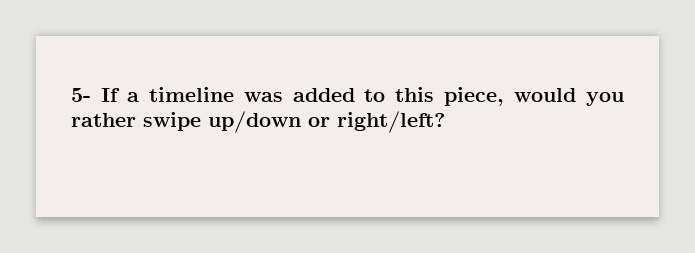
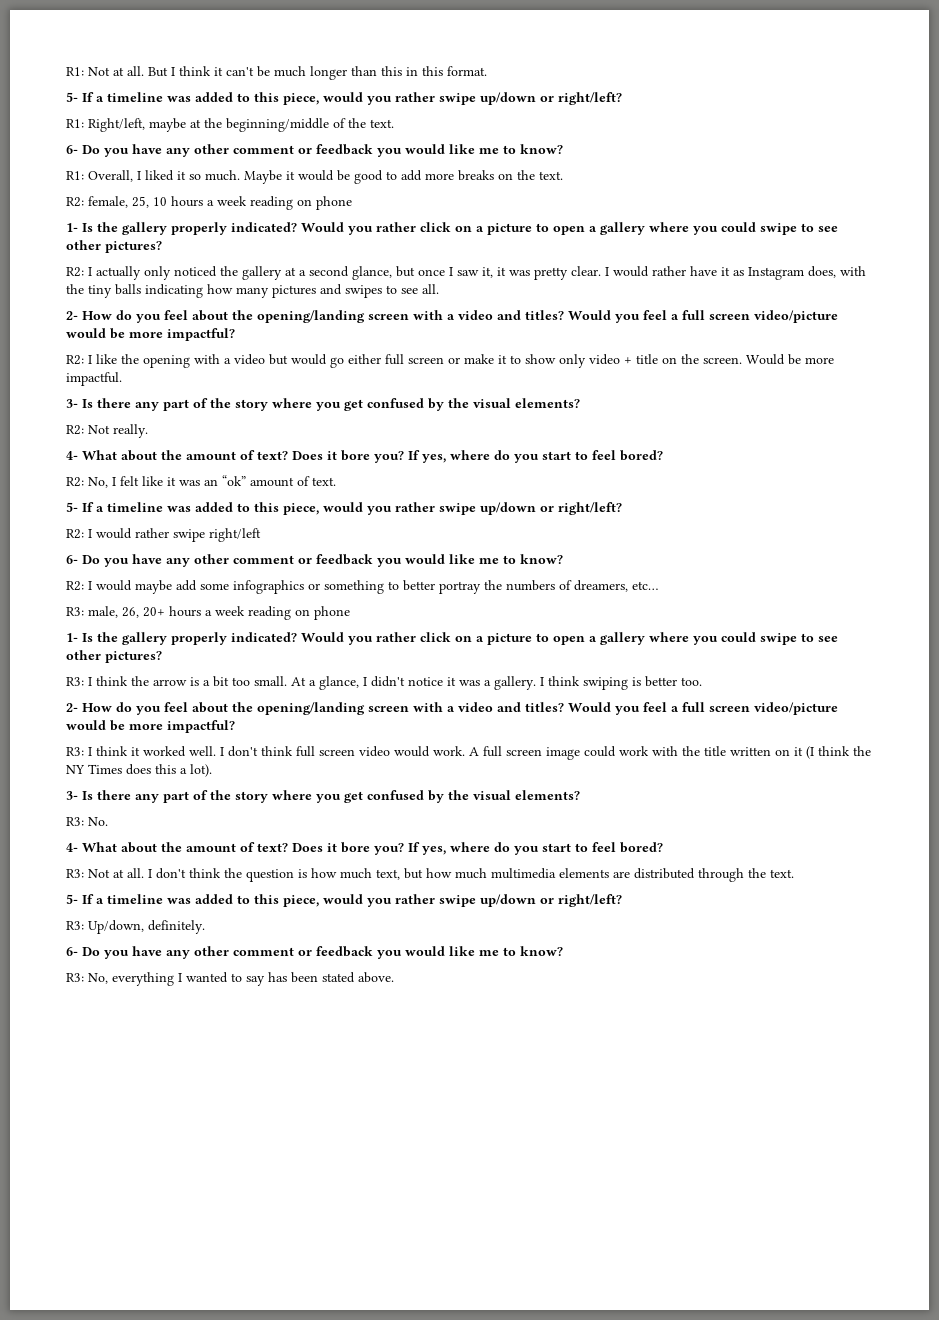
+ R1: Not at all. But I think it can't be much longer than this in this format.
+ R1: Right/left, maybe at the beginning/middle of the text.
+ 6- Do you have any other comment or feedback you would like me to know?
+ R1: Overall, I liked it so much. Maybe it would be good to add more breaks on the text.
+ R2: female, 25, 10 hours a week reading on phone
+ 1- Is the gallery properly indicated? Would you rather click on a picture to open a gallery where you could swipe to see other pictures?
+ R2: I actually only noticed the gallery at a second glance, but once I saw it, it was pretty clear. I would rather have it as Instagram does, with the tiny balls indicating how many pictures and swipes to see all.
+ 2- How do you feel about the opening/landing screen with a video and titles? Would you feel a full screen video/picture would be more impactful?
+ R2: I like the opening with a video but would go either full screen or make it to show only video + title on the screen. Would be more impactful.
+ 3- Is there any part of the story where you get confused by the visual elements?
+ R2: Not really.
+ 4- What about the amount of text? Does it bore you? If yes, where do you start to feel bored?
+ R2: No, I felt like it was an “ok” amount of text.
+ 5- If a timeline was added to this piece, would you rather swipe up/down or right/left?
+ R2: I would rather swipe right/left
+ 6- Do you have any other comment or feedback you would like me to know?
+ R2: I would maybe add some infographics or something to better portray the numbers of dreamers, etc…
+ R3: male, 26, 20+ hours a week reading on phone
+ 1- Is the gallery properly indicated? Would you rather click on a picture to open a gallery where you could swipe to see other pictures?
+ R3: I think the arrow is a bit too small. At a glance, I didn't notice it was a gallery. I think swiping is better too.
+ 2- How do you feel about the opening/landing screen with a video and titles? Would you feel a full screen video/picture would be more impactful?
+ R3: I think it worked well. I don't think full screen video would work. A full screen image could work with the title written on it (I think the NY Times does this a lot).
+ 3- Is there any part of the story where you get confused by the visual elements?
+ R3: No.
+ 4- What about the amount of text? Does it bore you? If yes, where do you start to feel bored?
+ R3: Not at all. I don't think the question is how much text, but how much multimedia elements are distributed through the text.
+ 5- If a timeline was added to this piece, would you rather swipe up/down or right/left?
+ R3: Up/down, definitely.
+ 6- Do you have any other comment or feedback you would like me to know?
+ R3: No, everything I wanted to say has been stated above.

